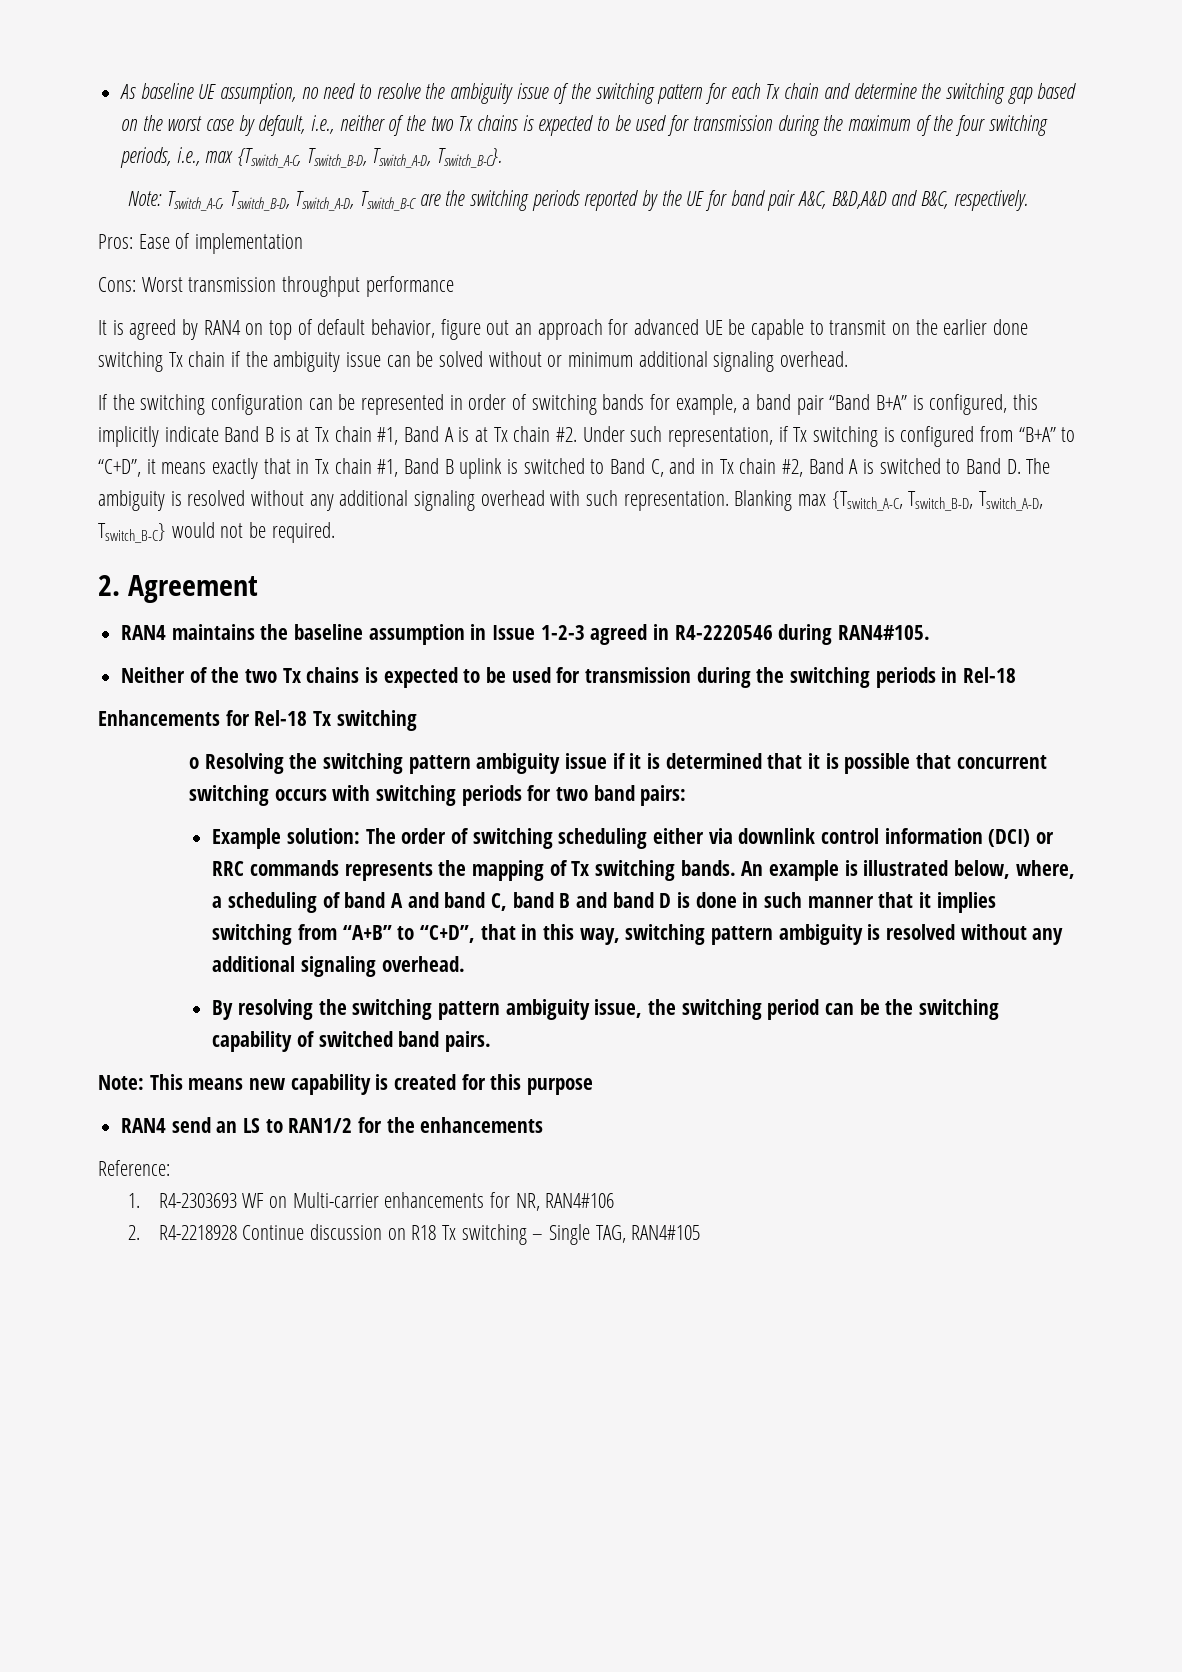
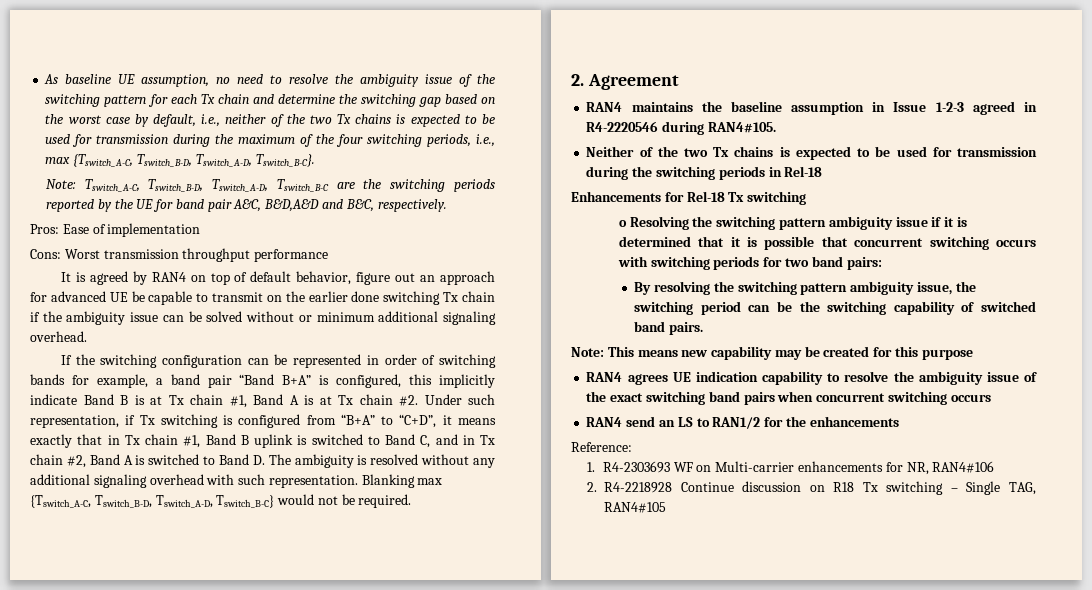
- Example solution: The order of switching scheduling either via downlink control information (DCI) or RRC commands represents the mapping of Tx switching bands. An example is illustrated below, where, a scheduling of band A and band C, band B and band D is done in such manner that it implies switching from “A+B” to “C+D”, that in this way, switching pattern ambiguity is resolved without any additional signaling overhead.
- Note: This means new capability is created for this purpose
+ Note: This means new capability may be created for this purpose
+ RAN4 agrees UE indication capability to resolve the ambiguity issue of the exact switching band pairs when concurrent switching occurs

